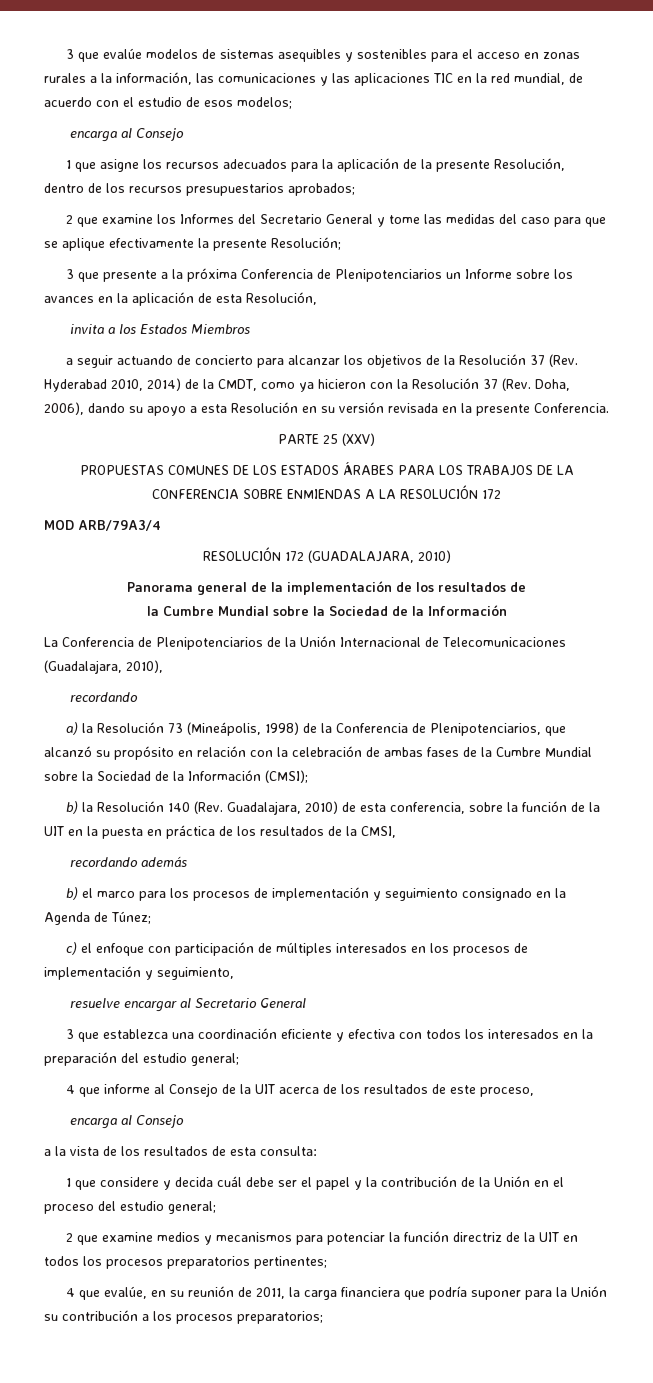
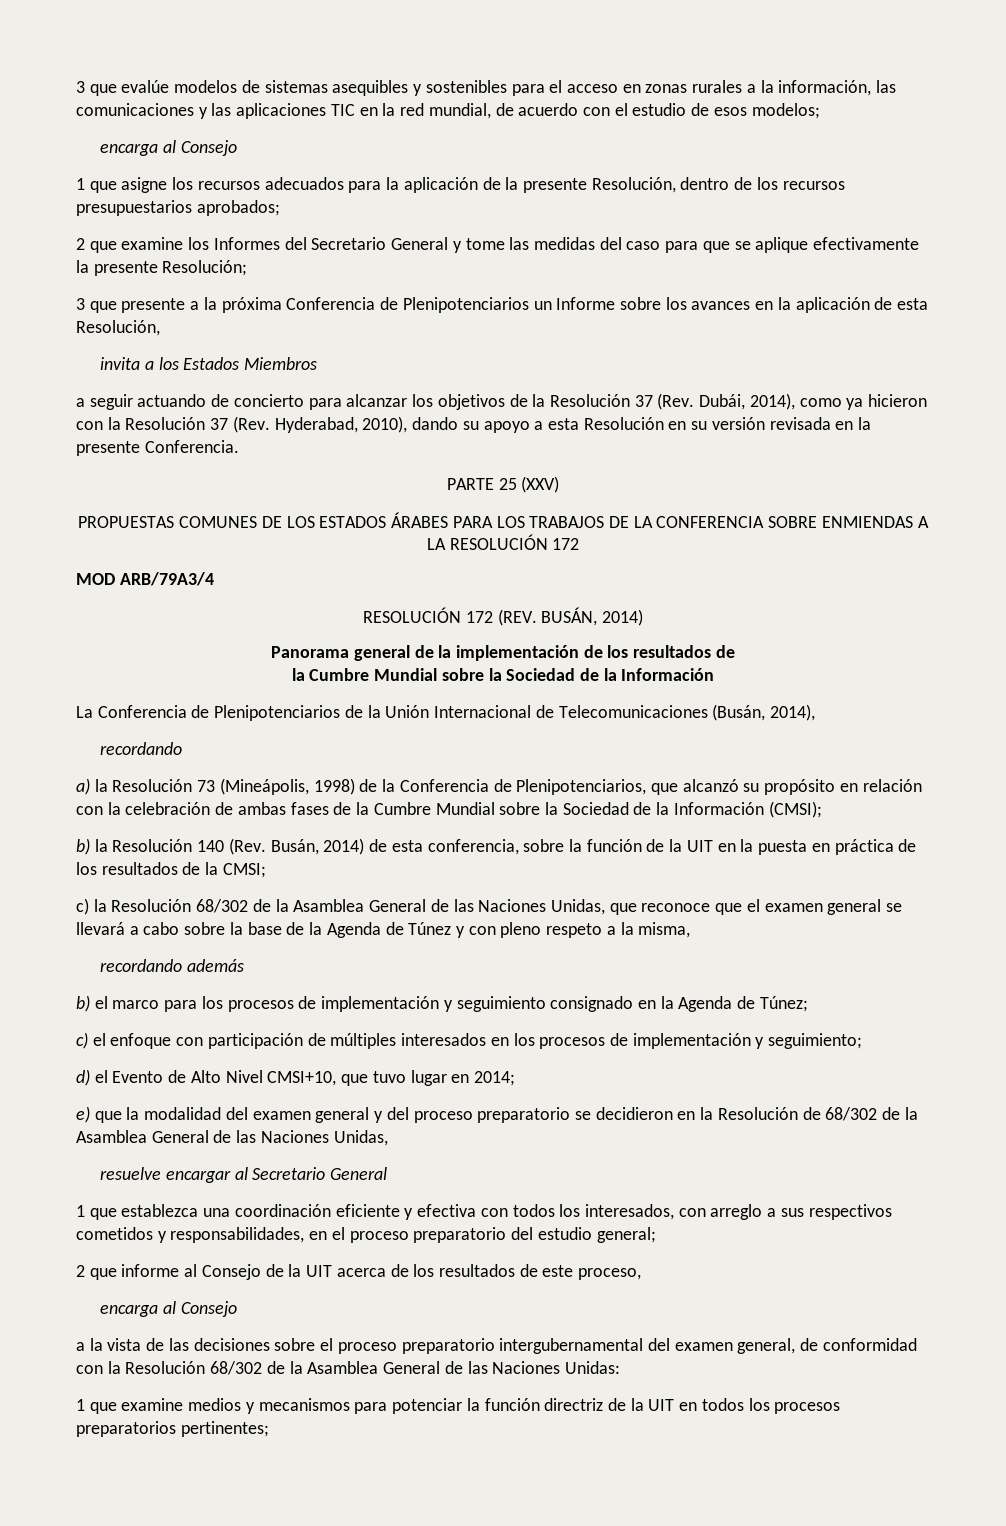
- a seguir actuando de concierto para alcanzar los objetivos de la Resolución 37 (Rev. Hyderabad 2010, 2014) de la CMDT, como ya hicieron con la Resolución 37 (Rev. Doha, 2006), dando su apoyo a esta Resolución en su versión revisada en la presente Conferencia.
+ a seguir actuando de concierto para alcanzar los objetivos de la Resolución 37 (Rev. Dubái, 2014), como ya hicieron con la Resolución 37 (Rev. Hyderabad, 2010), dando su apoyo a esta Resolución en su versión revisada en la presente Conferencia.
- RESOLUCIÓN 172 (GUADALAJARA, 2010)
+ RESOLUCIÓN 172 (REV. BUSÁN, 2014)
- La Conferencia de Plenipotenciarios de la Unión Internacional de Telecomunicaciones (Guadalajara, 2010),
+ La Conferencia de Plenipotenciarios de la Unión Internacional de Telecomunicaciones (Busán, 2014),
- b) la Resolución 140 (Rev. Guadalajara, 2010) de esta conferencia, sobre la función de la UIT en la puesta en práctica de los resultados de la CMSI,
+ b) la Resolución 140 (Rev. Busán, 2014) de esta conferencia, sobre la función de la UIT en la puesta en práctica de los resultados de la CMSI;
+ c) la Resolución 68/302 de la Asamblea General de las Naciones Unidas, que reconoce que el examen general se llevará a cabo sobre la base de la Agenda de Túnez y con pleno respeto a la misma,
- c) el enfoque con participación de múltiples interesados en los procesos de implementación y seguimiento,
+ c) el enfoque con participación de múltiples interesados en los procesos de implementación y seguimiento;
+ d) el Evento de Alto Nivel CMSI+10, que tuvo lugar en 2014;
+ e) que la modalidad del examen general y del proceso preparatorio se decidieron en la Resolución de 68/302 de la Asamblea General de las Naciones Unidas,
- 3 que establezca una coordinación eficiente y efectiva con todos los interesados en la preparación del estudio general;
- 4 que informe al Consejo de la UIT acerca de los resultados de este proceso,
+ 1 que establezca una coordinación eficiente y efectiva con todos los interesados, con arreglo a sus respectivos cometidos y responsabilidades, en el proceso preparatorio del estudio general;
+ 2 que informe al Consejo de la UIT acerca de los resultados de este proceso,
- a la vista de los resultados de esta consulta:
- 1 que considere y decida cuál debe ser el papel y la contribución de la Unión en el proceso del estudio general;
- 2 que examine medios y mecanismos para potenciar la función directriz de la UIT en todos los procesos preparatorios pertinentes;
+ a la vista de las decisiones sobre el proceso preparatorio intergubernamental del examen general, de conformidad con la Resolución 68/302 de la Asamblea General de las Naciones Unidas:
+ 1 que examine medios y mecanismos para potenciar la función directriz de la UIT en todos los procesos preparatorios pertinentes;
- 4 que evalúe, en su reunión de 2011, la carga financiera que podría suponer para la Unión su contribución a los procesos preparatorios;

